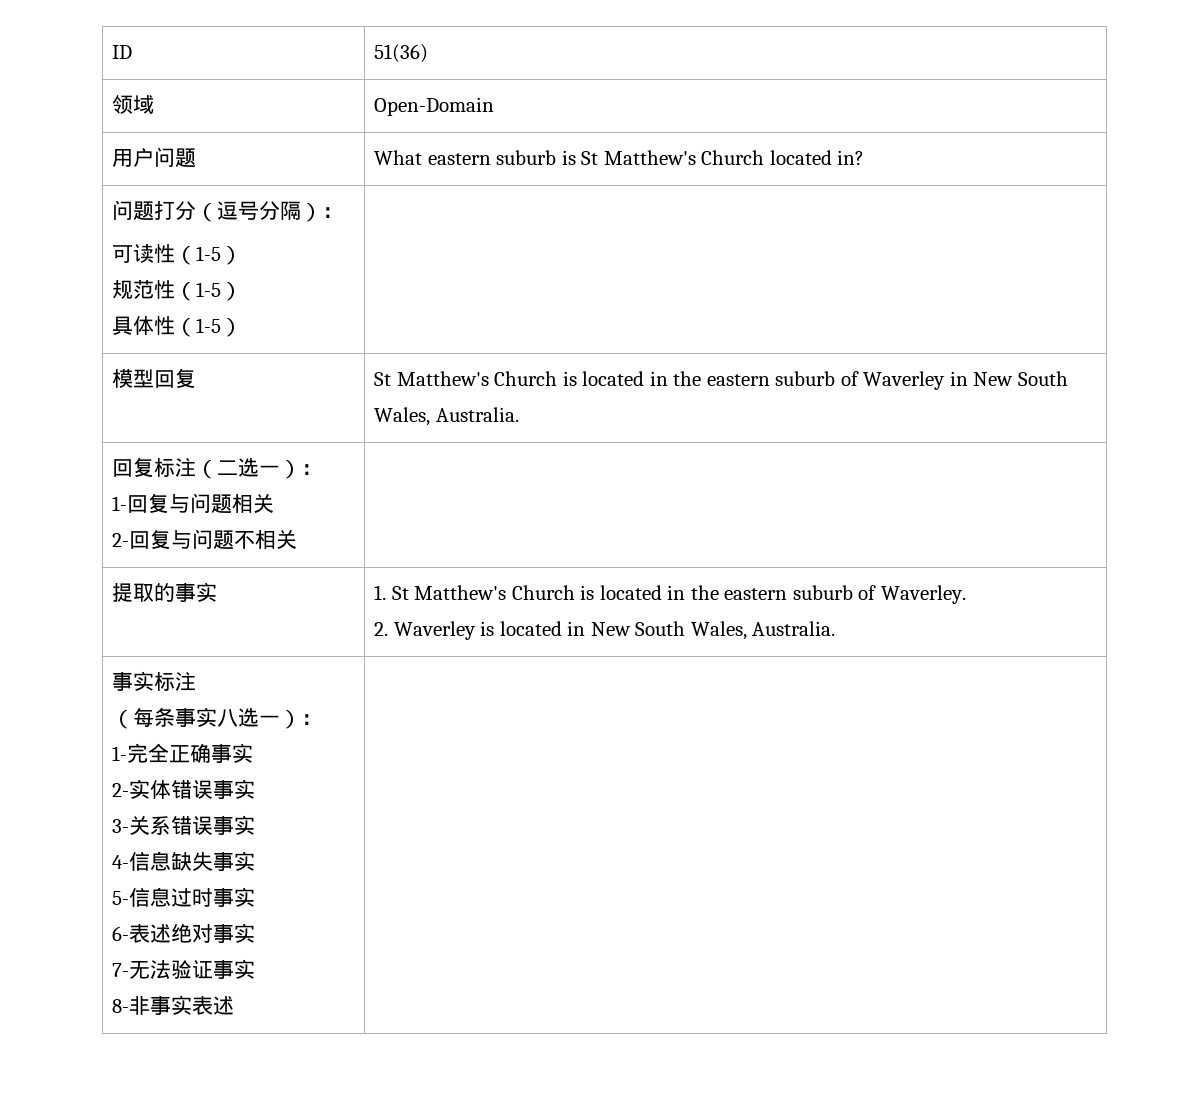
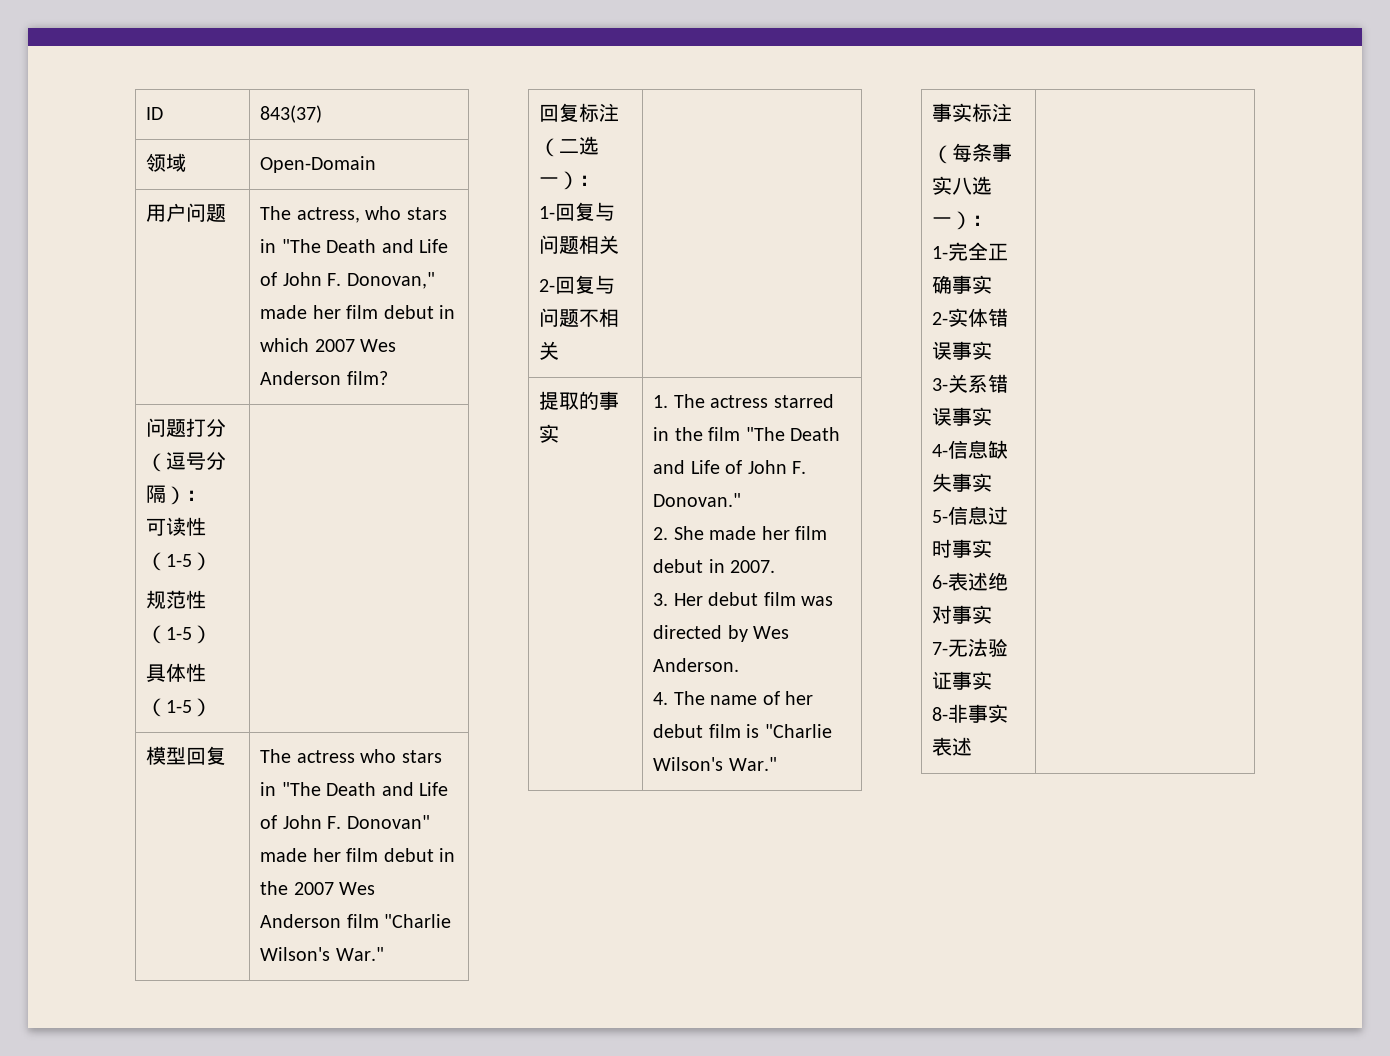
- ID | 51(36)
+ ID | 843(37)
- 用户问题 | What eastern suburb is St Matthew's Church located in?
+ 用户问题 | The actress, who stars in "The Death and Life of John F. Donovan," made her film debut in which 2007 Wes Anderson film?
- 模型回复 | St Matthew's Church is located in the eastern suburb of Waverley in New South Wales, Australia.
+ 模型回复 | The actress who stars in "The Death and Life of John F. Donovan" made her film debut in the 2007 Wes Anderson film "Charlie Wilson's War."
- 1. St Matthew's Church is located in the eastern suburb of Waverley.
- 2. Waverley is located in New South Wales, Australia.
+ 1. The actress starred in the film "The Death and Life of John F. Donovan."
+ 2. She made her film debut in 2007.
+ 3. Her debut film was directed by Wes Anderson.
+ 4. The name of her debut film is "Charlie Wilson's War."

